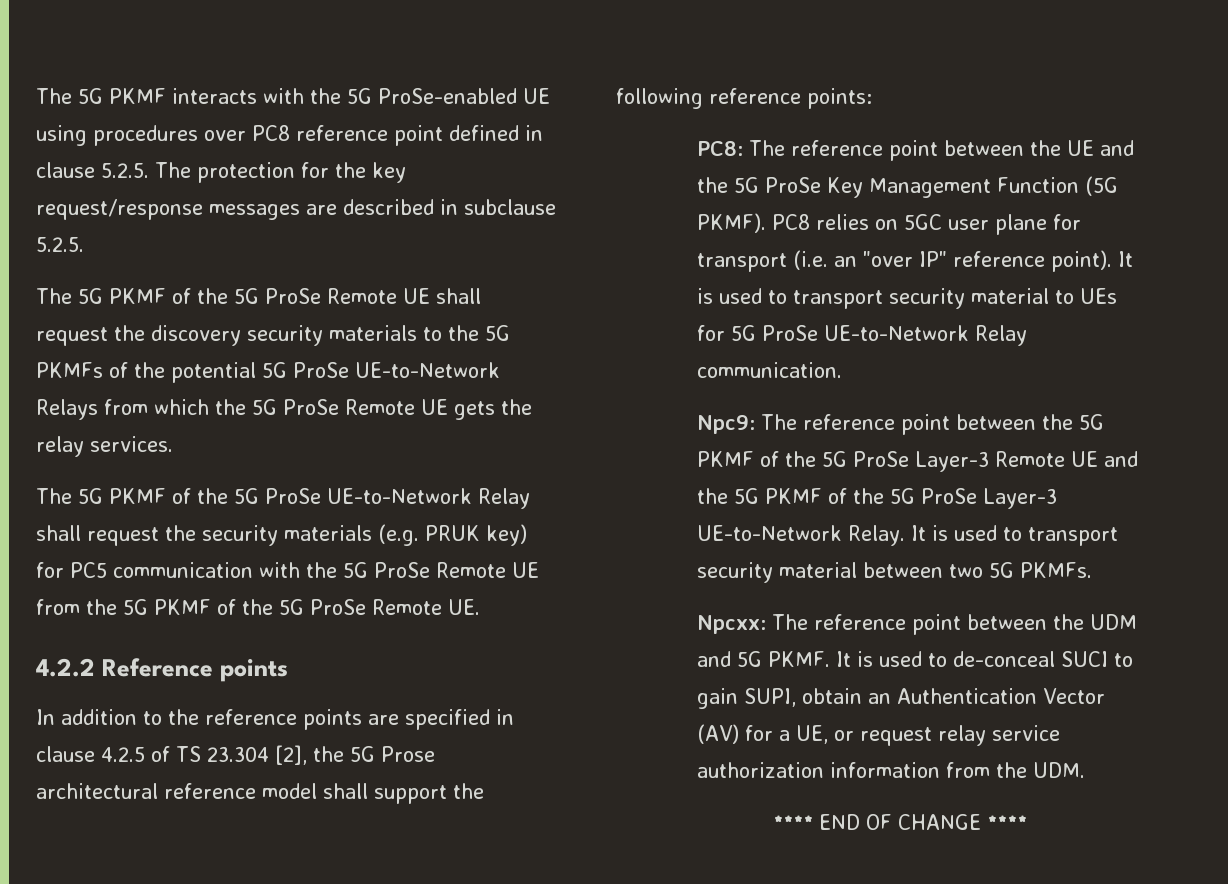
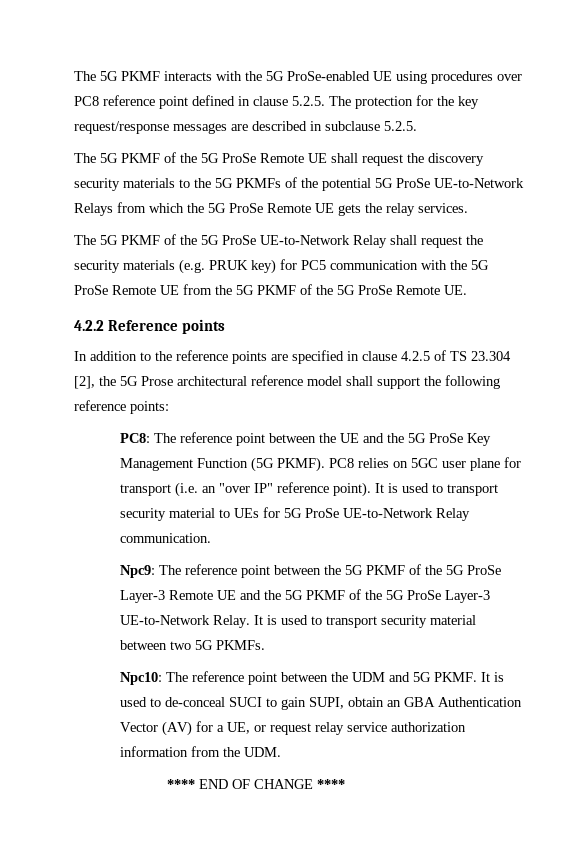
- Npcxx: The reference point between the UDM and 5G PKMF.
+ Npc10: The reference point between the UDM and 5G PKMF.
- It is used to de-conceal SUCI to gain SUPI, obtain an Authentication Vector (AV) for a UE, or request relay service authorization information from the UDM.
+ It is used to de-conceal SUCI to gain SUPI, obtain an GBA Authentication Vector (AV) for a UE, or request relay service authorization information from the UDM.

